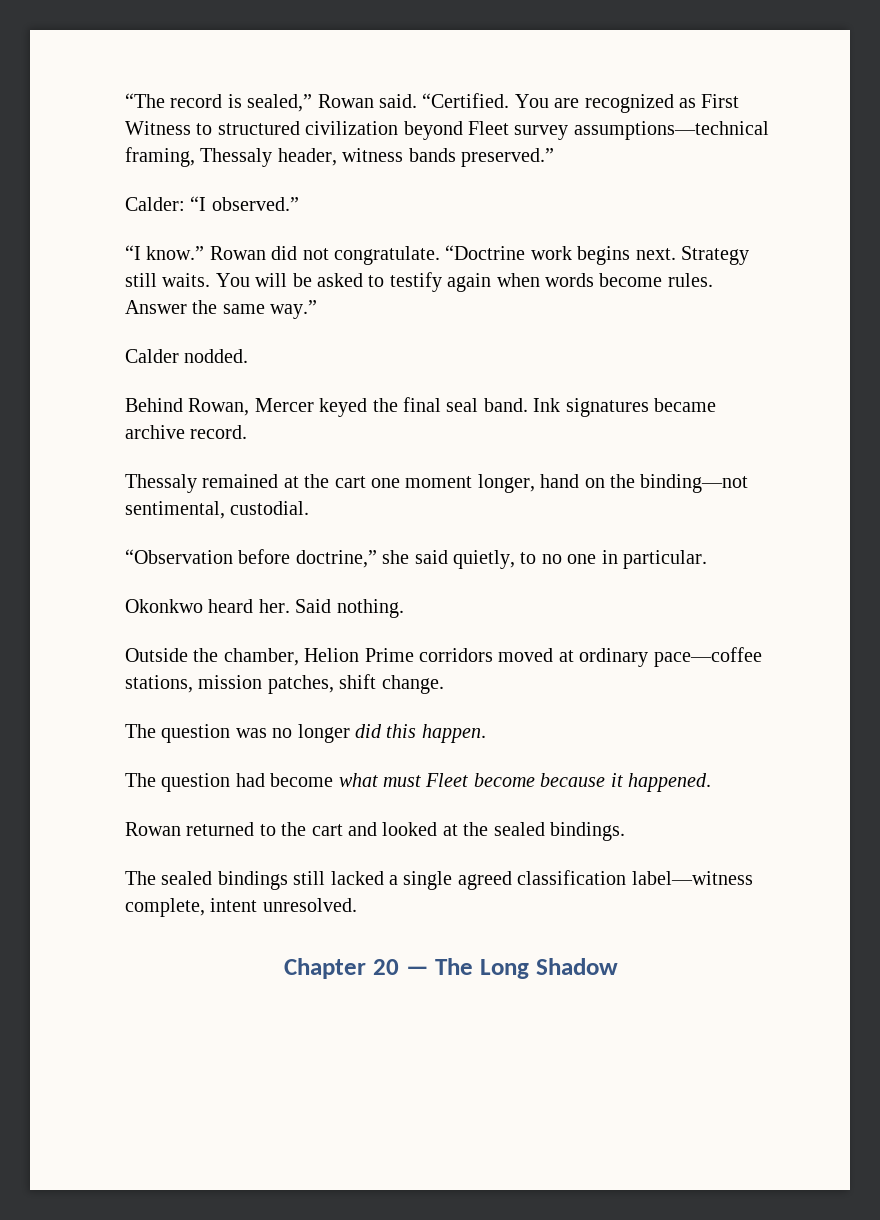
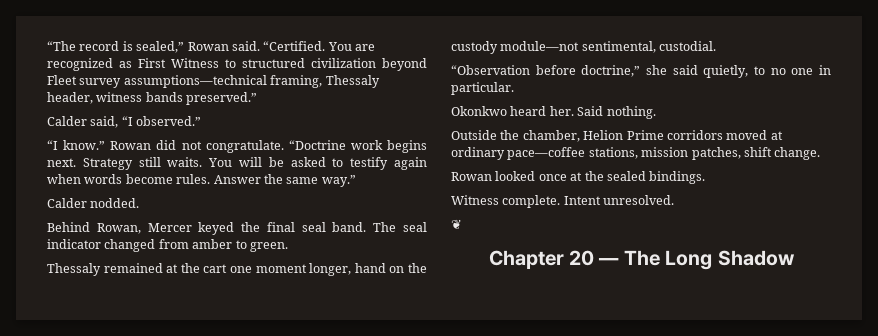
- Calder: “I observed.”
+ Calder said, “I observed.”
- Ink signatures became archive record.
+ The seal indicator changed from amber to green.
- Thessaly remained at the cart one moment longer, hand on the binding—not sentimental, custodial.
+ Thessaly remained at the cart one moment longer, hand on the custody module—not sentimental, custodial.
- The question was no longer did this happen.
- The question had become what must Fleet become because it happened.
- Rowan returned to the cart and looked at the sealed bindings.
- The sealed bindings still lacked a single agreed classification label—witness complete, intent unresolved.
+ Rowan looked once at the sealed bindings.
+ Witness complete. Intent unresolved.
+ ❦

